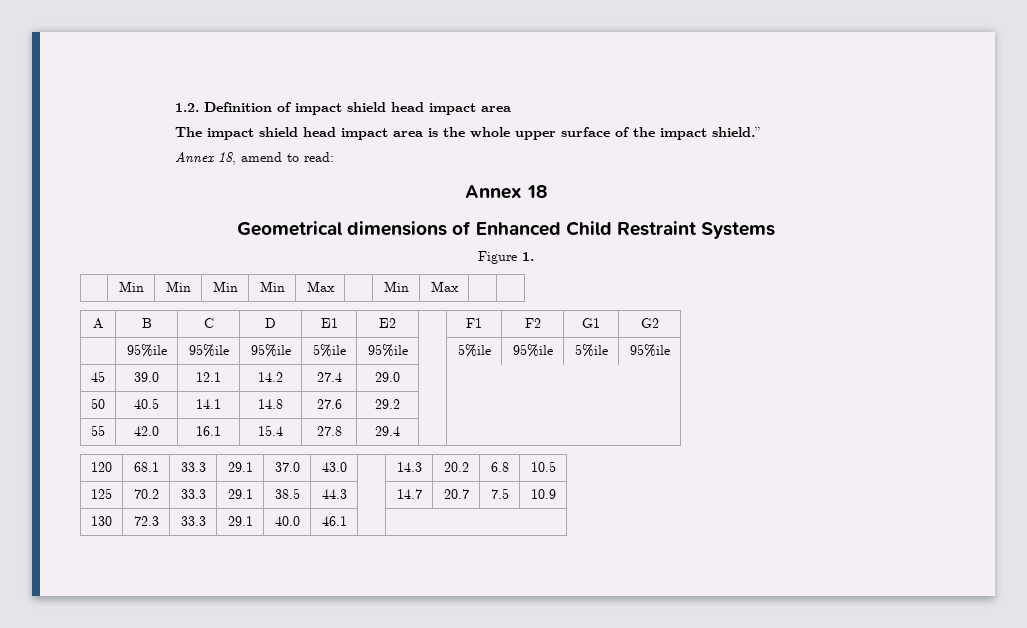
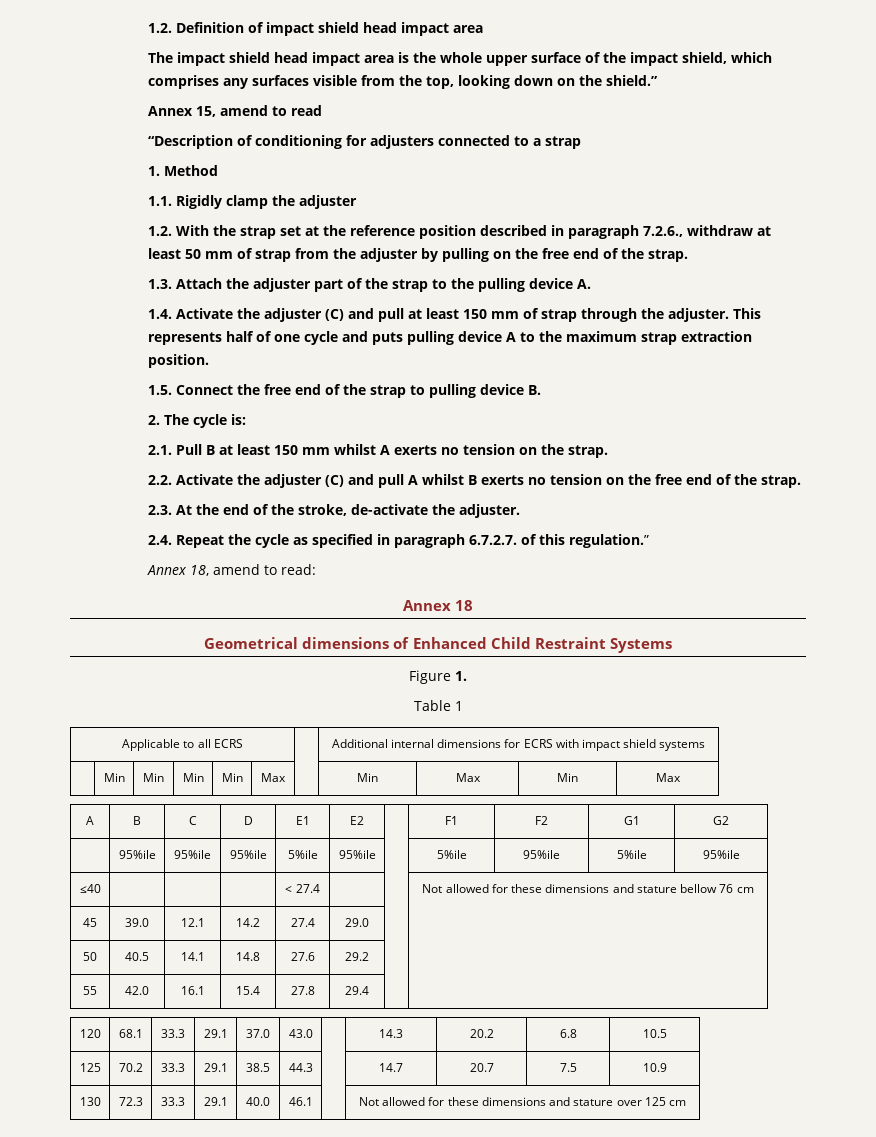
- The impact shield head impact area is the whole upper surface of the impact shield.”
+ The impact shield head impact area is the whole upper surface of the impact shield, which comprises any surfaces visible from the top, looking down on the shield.”
+ Annex 15, amend to read
+ “Description of conditioning for adjusters connected to a strap
+ 1. Method
+ 1.1. Rigidly clamp the adjuster
+ 1.2. With the strap set at the reference position described in paragraph 7.2.6., withdraw at least 50 mm of strap from the adjuster by pulling on the free end of the strap.
+ 1.3. Attach the adjuster part of the strap to the pulling device A.
+ 1.4. Activate the adjuster (C) and pull at least 150 mm of strap through the adjuster. This represents half of one cycle and puts pulling device A to the maximum strap extraction position.
+ 1.5. Connect the free end of the strap to pulling device B.
+ 2. The cycle is:
+ 2.1. Pull B at least 150 mm whilst A exerts no tension on the strap.
+ 2.2. Activate the adjuster (C) and pull A whilst B exerts no tension on the free end of the strap.
+ 2.3. At the end of the stroke, de-activate the adjuster.
+ 2.4. Repeat the cycle as specified in paragraph 6.7.2.7. of this regulation.”
+ Table 1
+ Applicable to all ECRS | | Additional internal dimensions for ECRS with impact shield systems
- | Min | Min | Min | Min | Max | | Min | Max | |
+ | Min | Min | Min | Min | Max | | Min | Max | Min | Max
+ ≤40 | | | | < 27.4 | | | Not allowed for these dimensions and stature bellow 76 cm
- 130 | 72.3 | 33.3 | 29.1 | 40.0 | 46.1 | |
+ 130 | 72.3 | 33.3 | 29.1 | 40.0 | 46.1 | | Not allowed for these dimensions and stature over 125 cm

